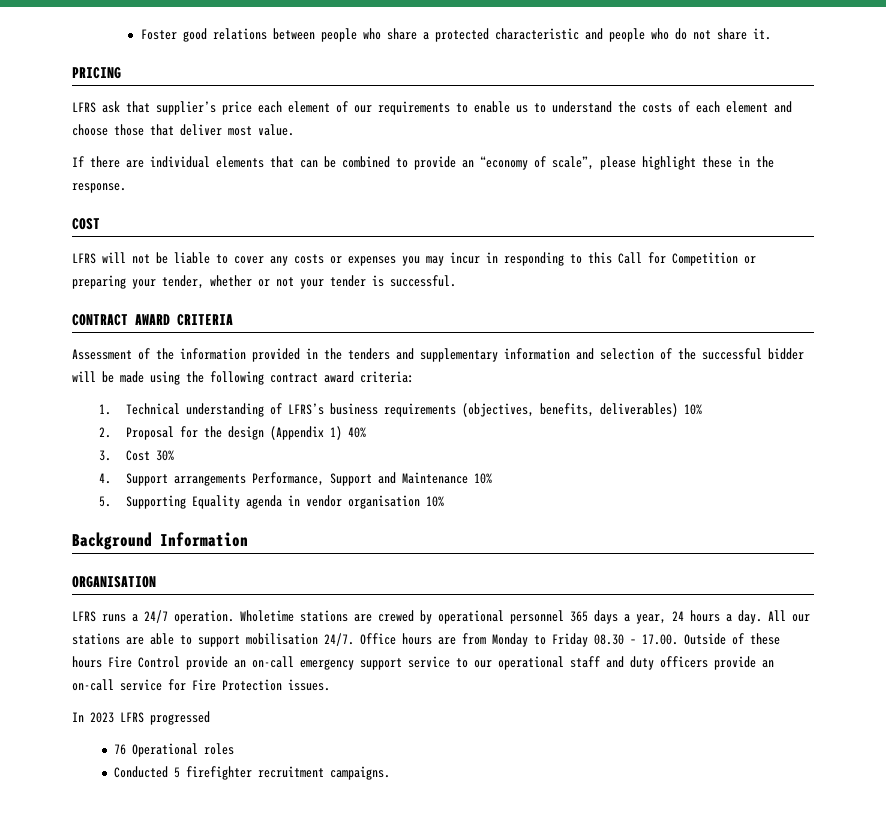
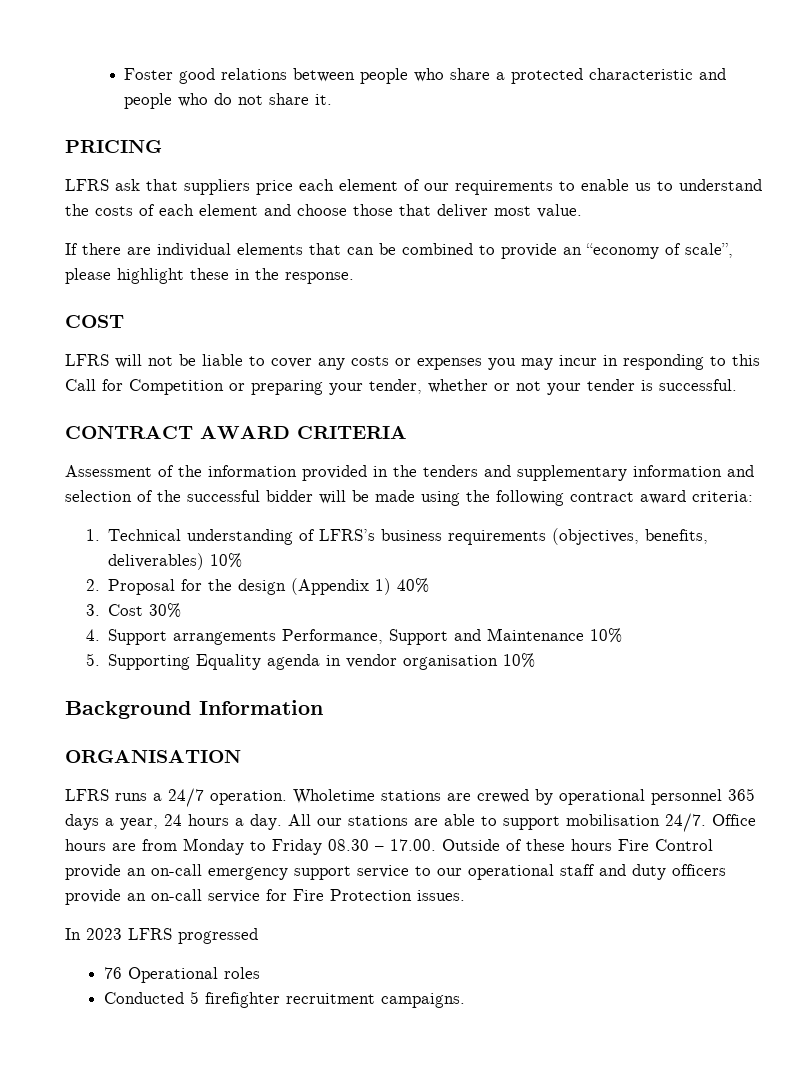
- LFRS ask that supplier’s price each element of our requirements to enable us to understand the costs of each element and choose those that deliver most value.
+ LFRS ask that suppliers price each element of our requirements to enable us to understand the costs of each element and choose those that deliver most value.

